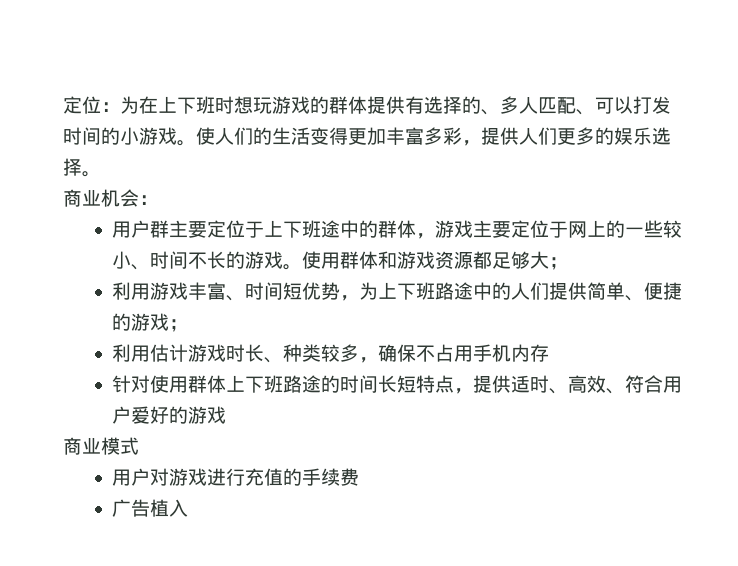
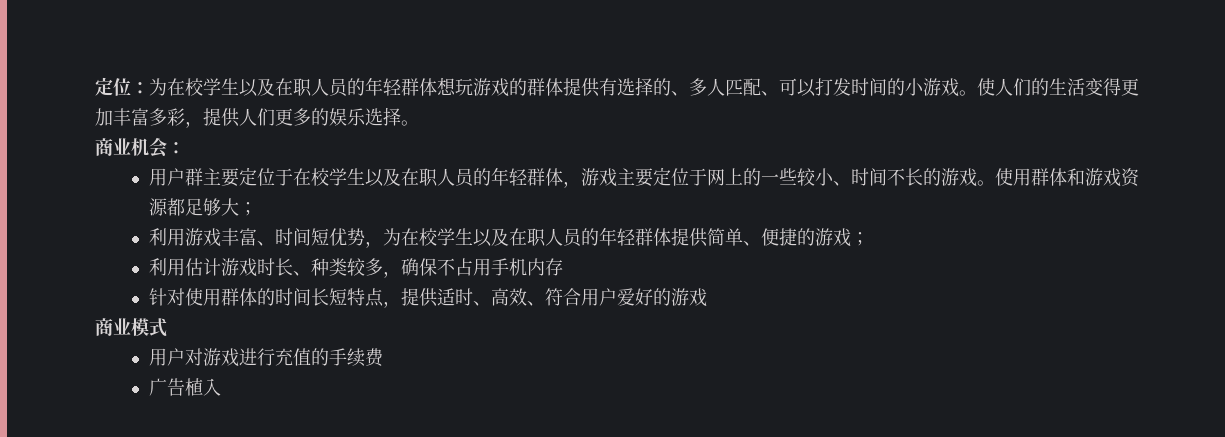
- 定位：为在上下班时想玩游戏的群体提供有选择的、多人匹配、可以打发时间的小游戏。
+ 定位：为在校学生以及在职人员的年轻群体想玩游戏的群体提供有选择的、多人匹配、可以打发时间的小游戏。
- 用户群主要定位于上下班途中的群体，游戏主要定位于网上的一些较小、时间不长的游戏。
+ 用户群主要定位于在校学生以及在职人员的年轻群体，游戏主要定位于网上的一些较小、时间不长的游戏。
- 利用游戏丰富、时间短优势，为上下班路途中的人们提供简单、便捷的游戏；
+ 利用游戏丰富、时间短优势，为在校学生以及在职人员的年轻群体提供简单、便捷的游戏；
- 针对使用群体上下班路途的时间长短特点，提供适时、高效、符合用户爱好的游戏
+ 针对使用群体的时间长短特点，提供适时、高效、符合用户爱好的游戏

